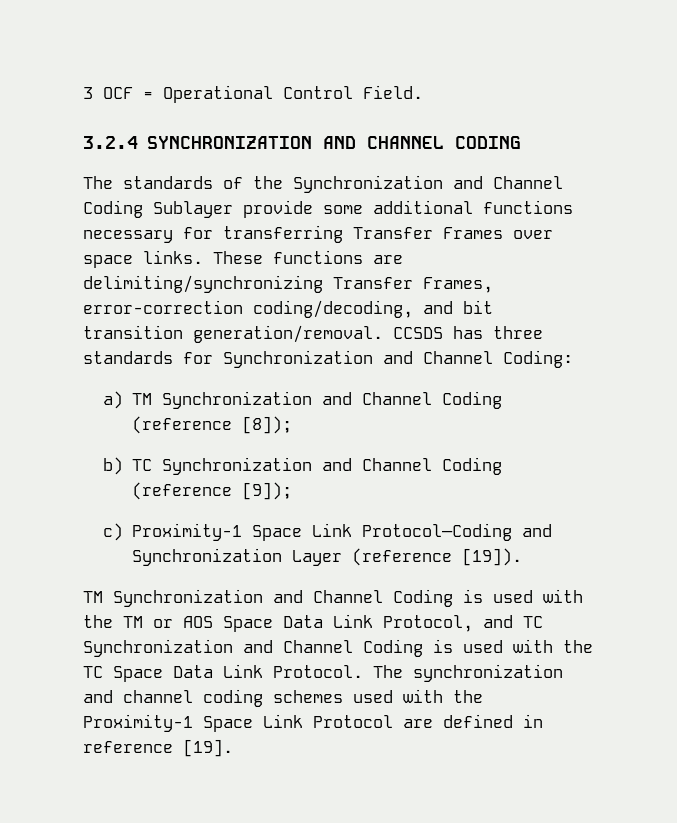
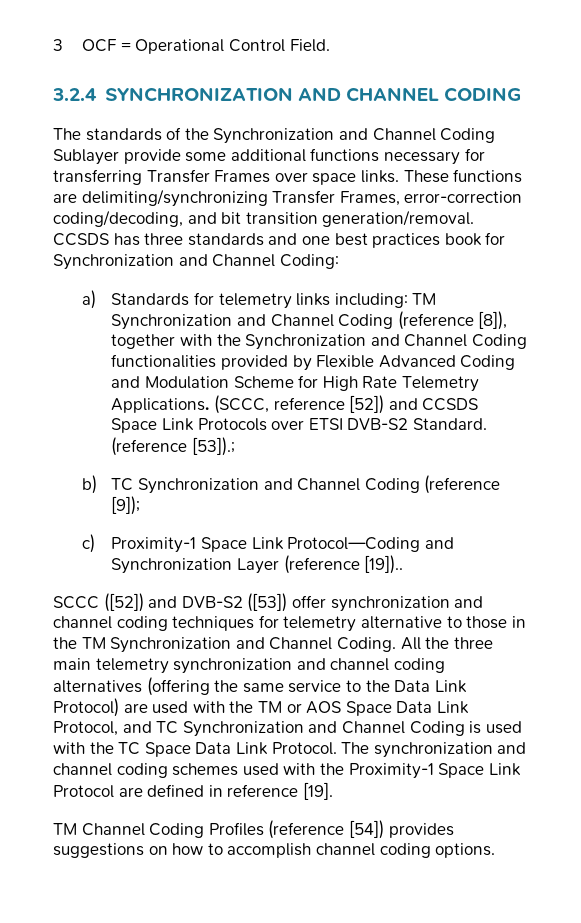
- CCSDS has three standards for Synchronization and Channel Coding:
+ CCSDS has three standards and one best practices book for Synchronization and Channel Coding:
- a) TM Synchronization and Channel Coding (reference [8]);
+ a) Standards for telemetry links including: TM Synchronization and Channel Coding (reference [8]), together with the Synchronization and Channel Coding functionalities provided by Flexible Advanced Coding and Modulation Scheme for High Rate Telemetry Applications. (SCCC, reference [52]) and CCSDS Space Link Protocols over ETSI DVB-S2 Standard. (reference [53]).;
- c) Proximity-1 Space Link Protocol—Coding and Synchronization Layer (reference [19]).
- TM Synchronization and Channel Coding is used with the TM or AOS Space Data Link Protocol, and TC Synchronization and Channel Coding is used with the TC Space Data Link Protocol.
+ c) Proximity-1 Space Link Protocol—Coding and Synchronization Layer (reference [19])..
+ SCCC ([52]) and DVB-S2 ([53]) offer synchronization and channel coding techniques for telemetry alternative to those in the TM Synchronization and Channel Coding. All the three main telemetry synchronization and channel coding alternatives (offering the same service to the Data Link Protocol) are used with the TM or AOS Space Data Link Protocol, and TC Synchronization and Channel Coding is used with the TC Space Data Link Protocol.
+ TM Channel Coding Profiles (reference [54]) provides suggestions on how to accomplish channel coding options.

